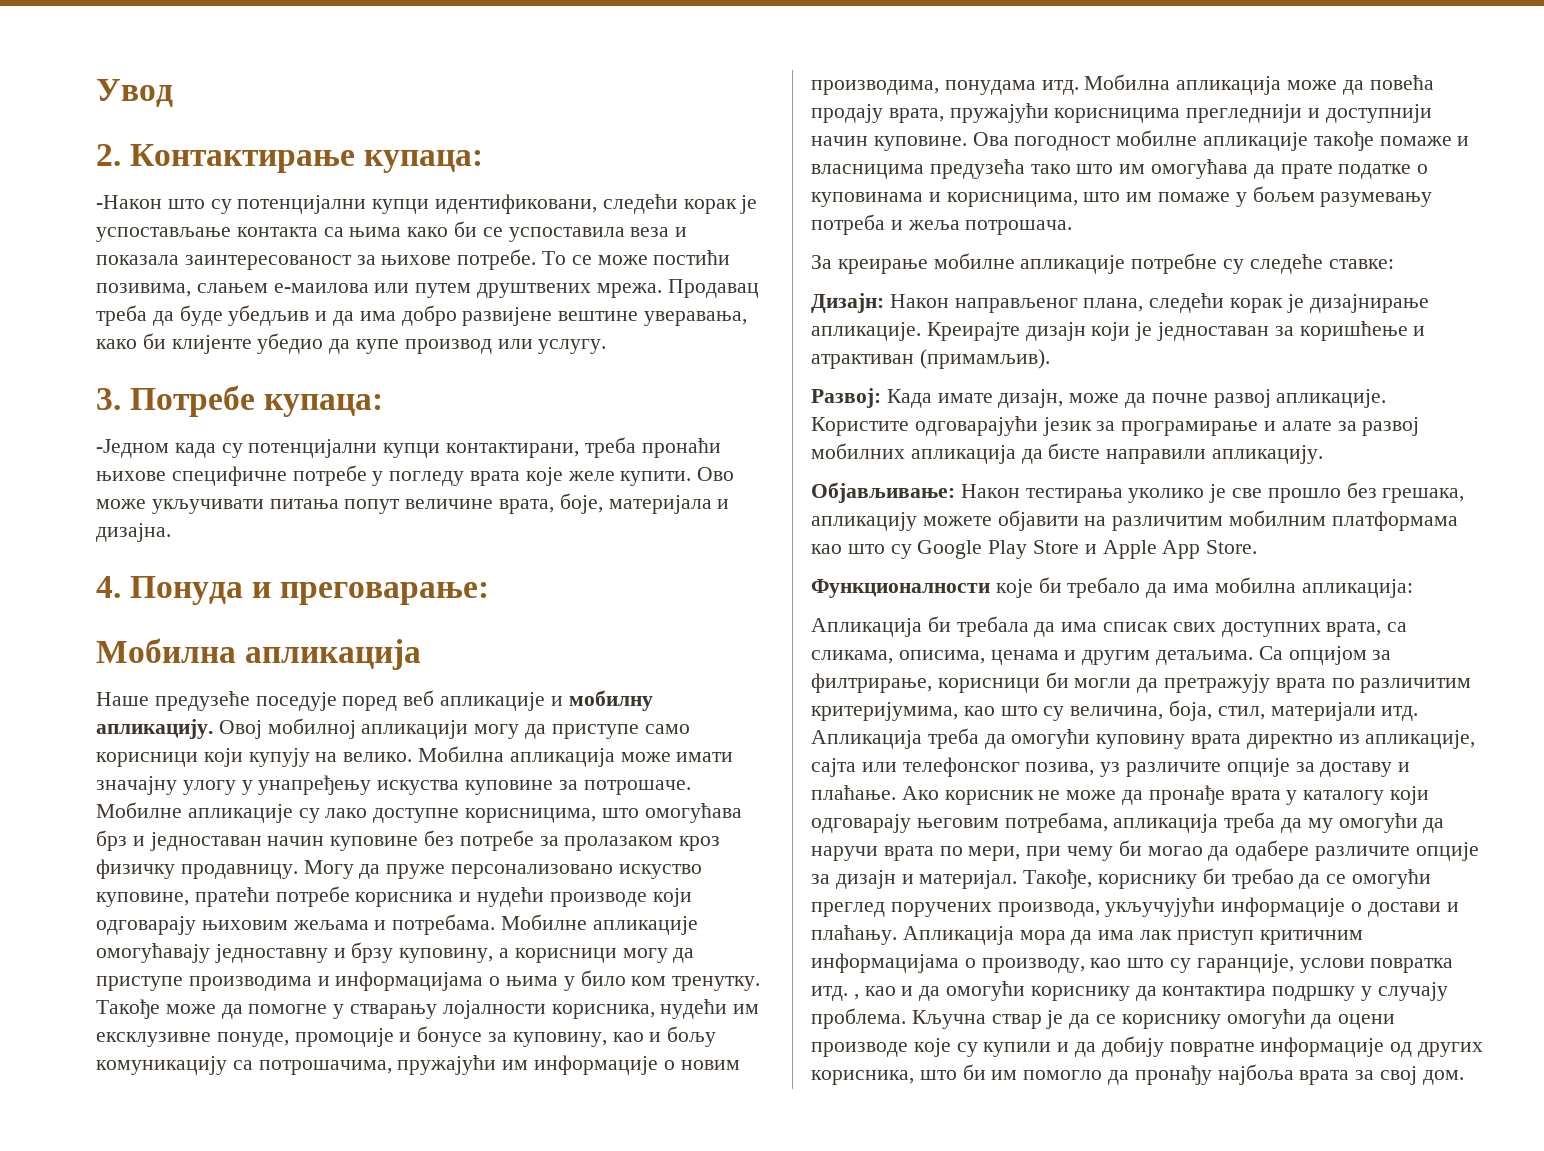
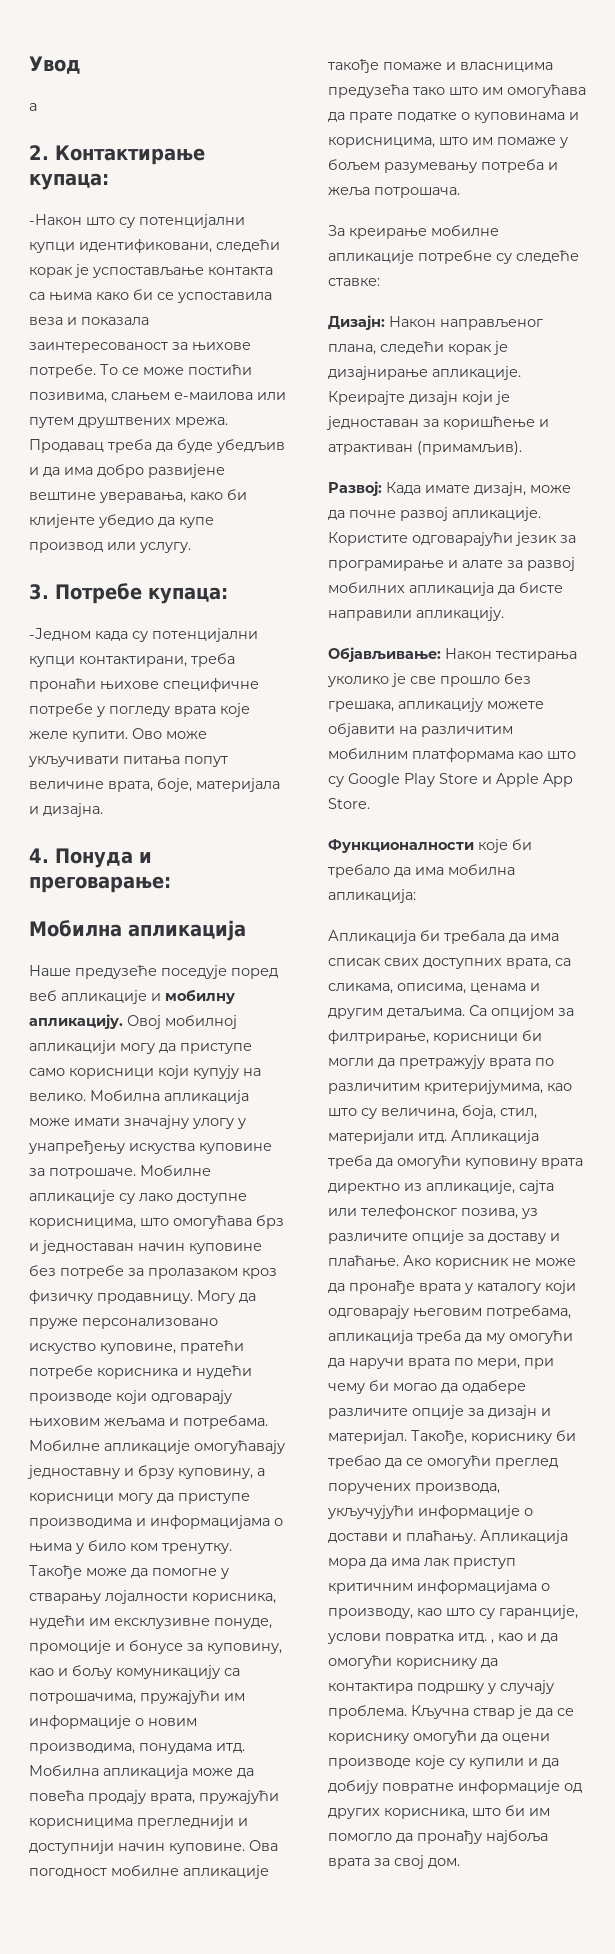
  Увод
+ a

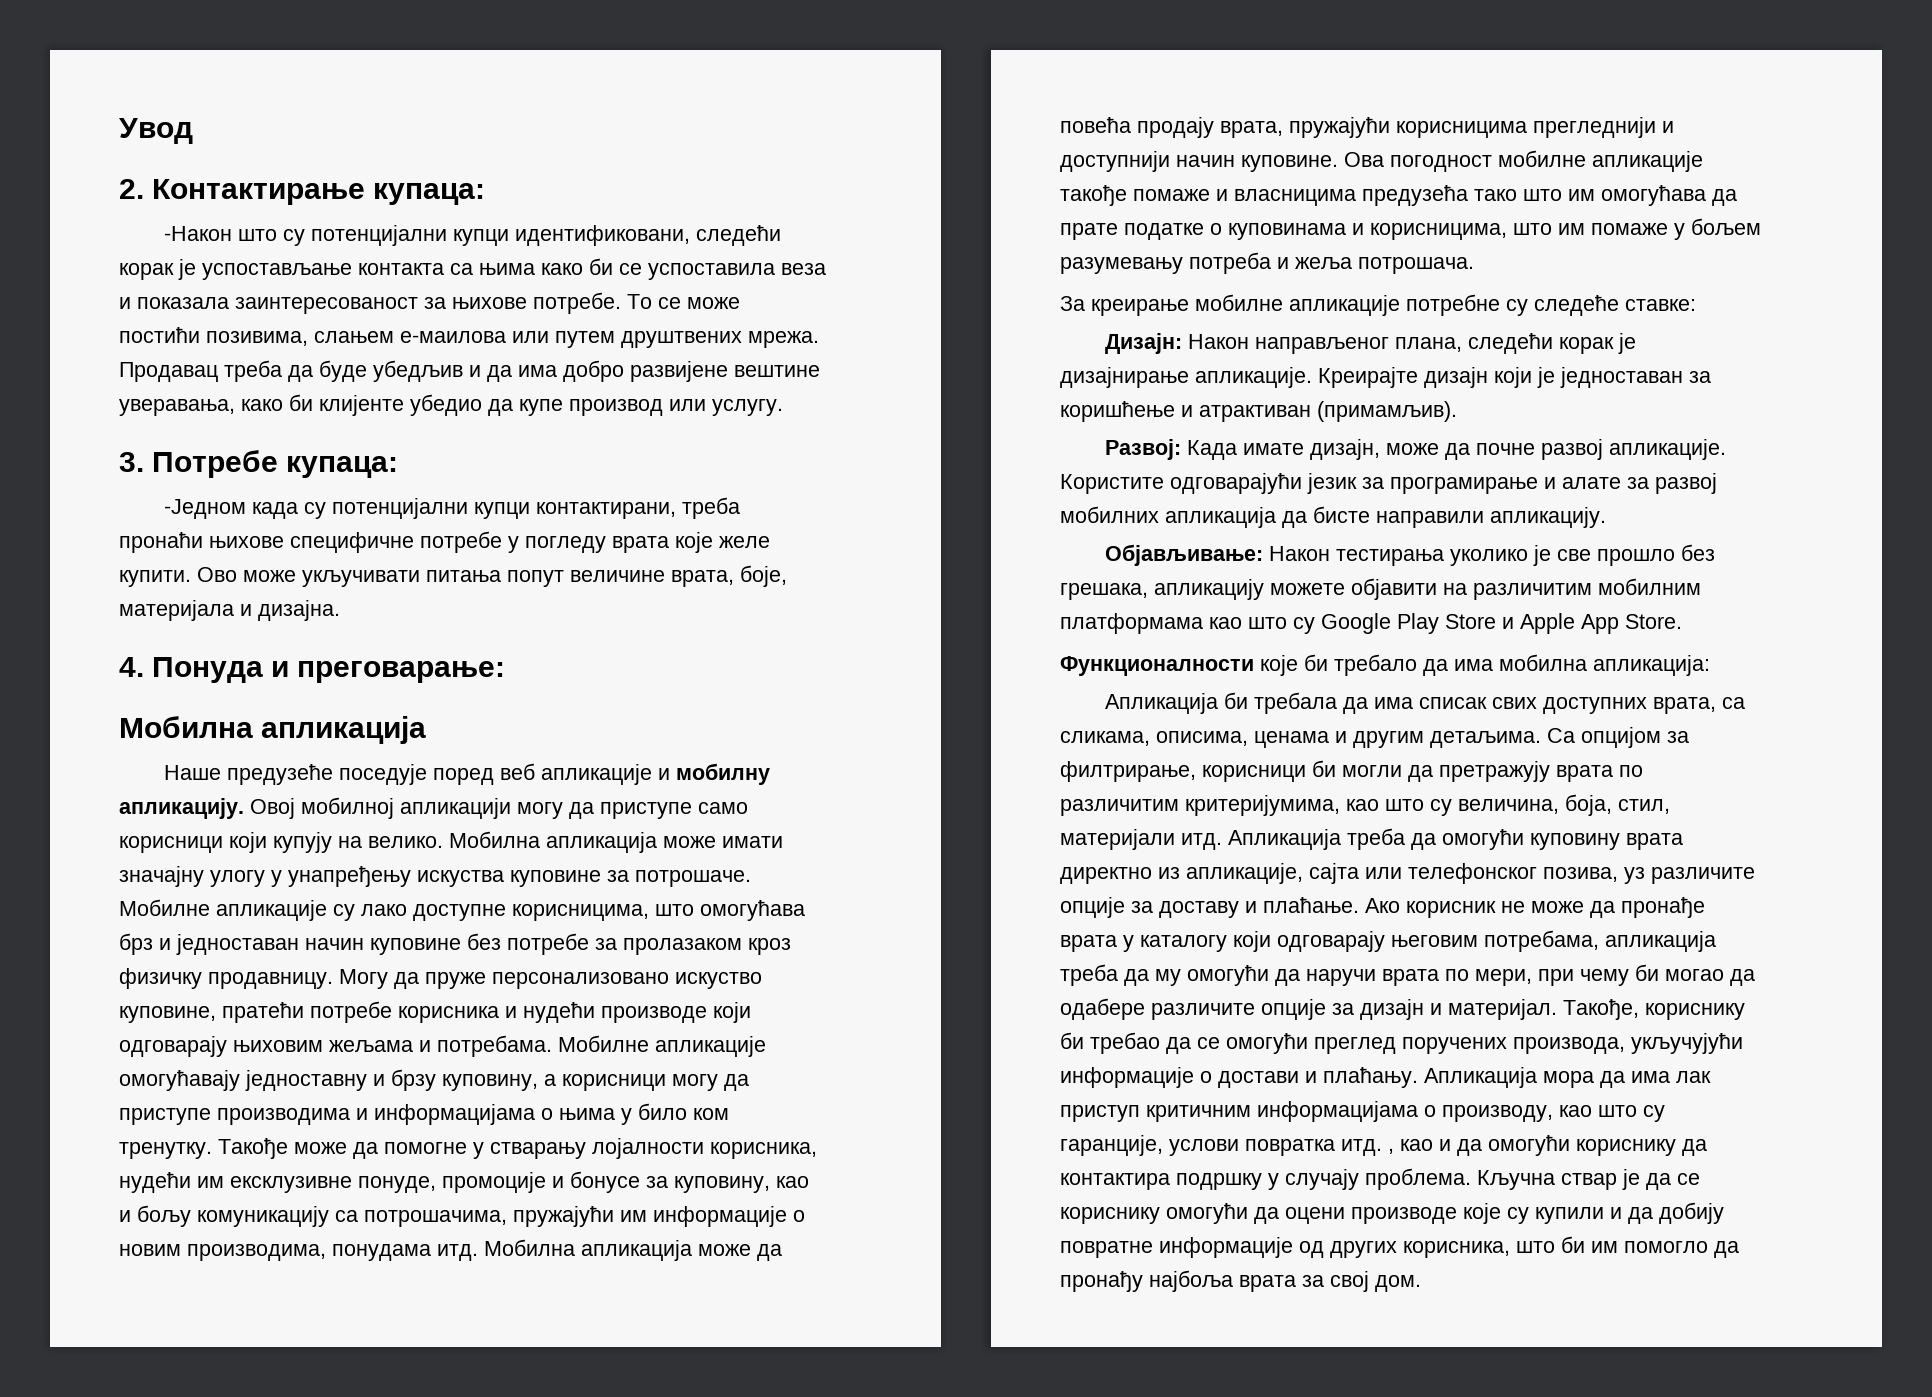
  Увод
- a

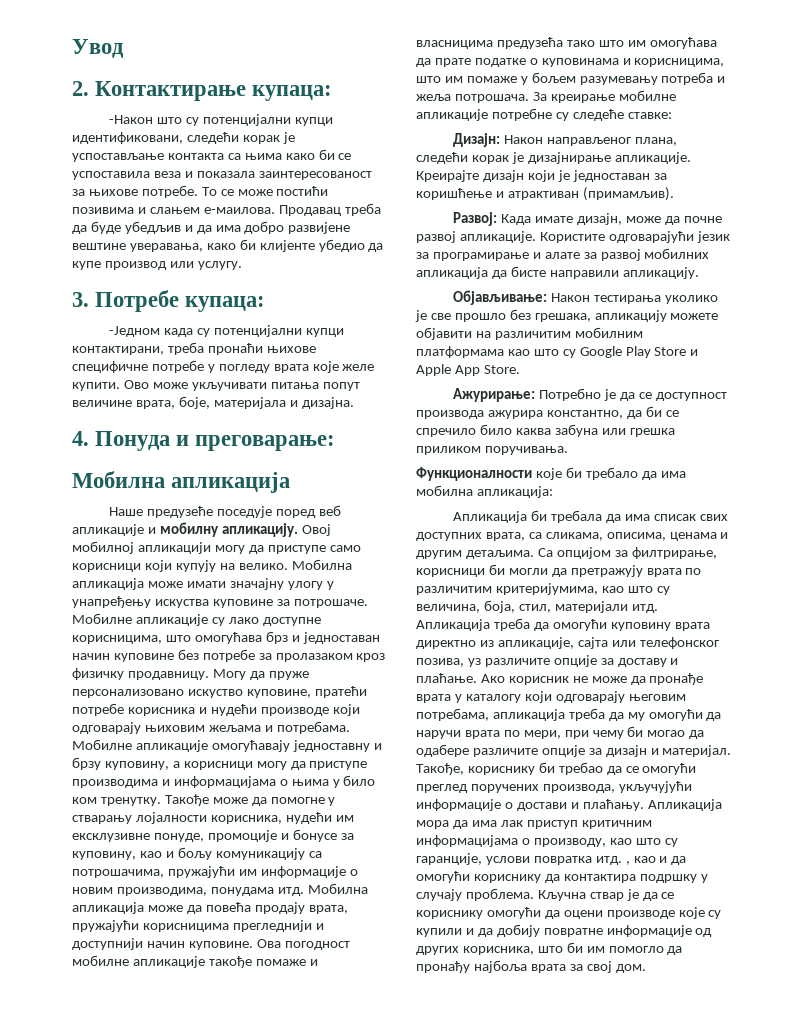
- То се може постићи позивима, слањем е-маилова или путем друштвених мрежа.
+ То се може постићи позивима и слањем е-маилова.
- Ова погодност мобилне апликације такође помаже и власницима предузећа тако што им омогућава да прате податке о куповинама и корисницима, што им помаже у бољем разумевању потреба и жеља потрошача.
- За креирање мобилне апликације потребне су следеће ставке:
+ Ова погодност мобилне апликације такође помаже и власницима предузећа тако што им омогућава да прате податке о куповинама и корисницима, што им помаже у бољем разумевању потреба и жеља потрошача. За креирање мобилне апликације потребне су следеће ставке:
+ Ажурирање: Потребно је да се доступност производа ажурира константно, да би се спречило било каква забуна или грешка приликом поручивања.

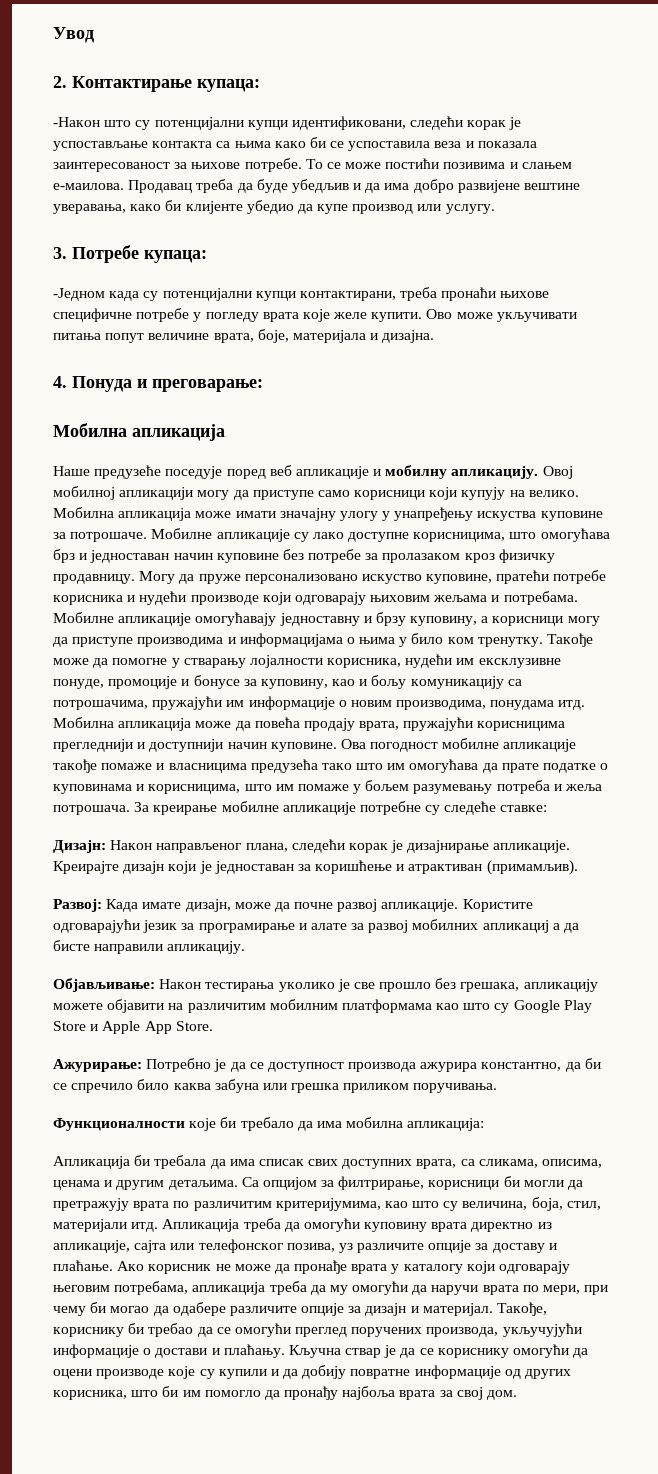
- Користите одговарајући језик за програмирање и алате за развој мобилних апликација да бисте направили апликацију.
+ Користите одговарајући језик за програмирање и алате за развој мобилних апликациј а да бисте направили апликацију.
- Апликација мора да има лак приступ критичним информацијама о производу, као што су гаранције, услови повратка итд. , као и да омогући кориснику да контактира подршку у случају проблема.

